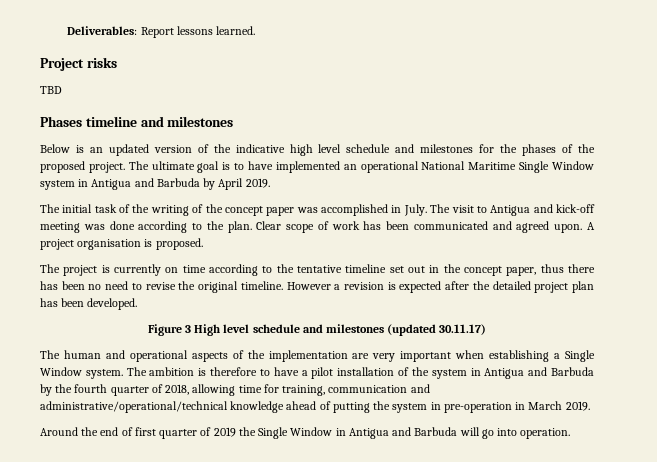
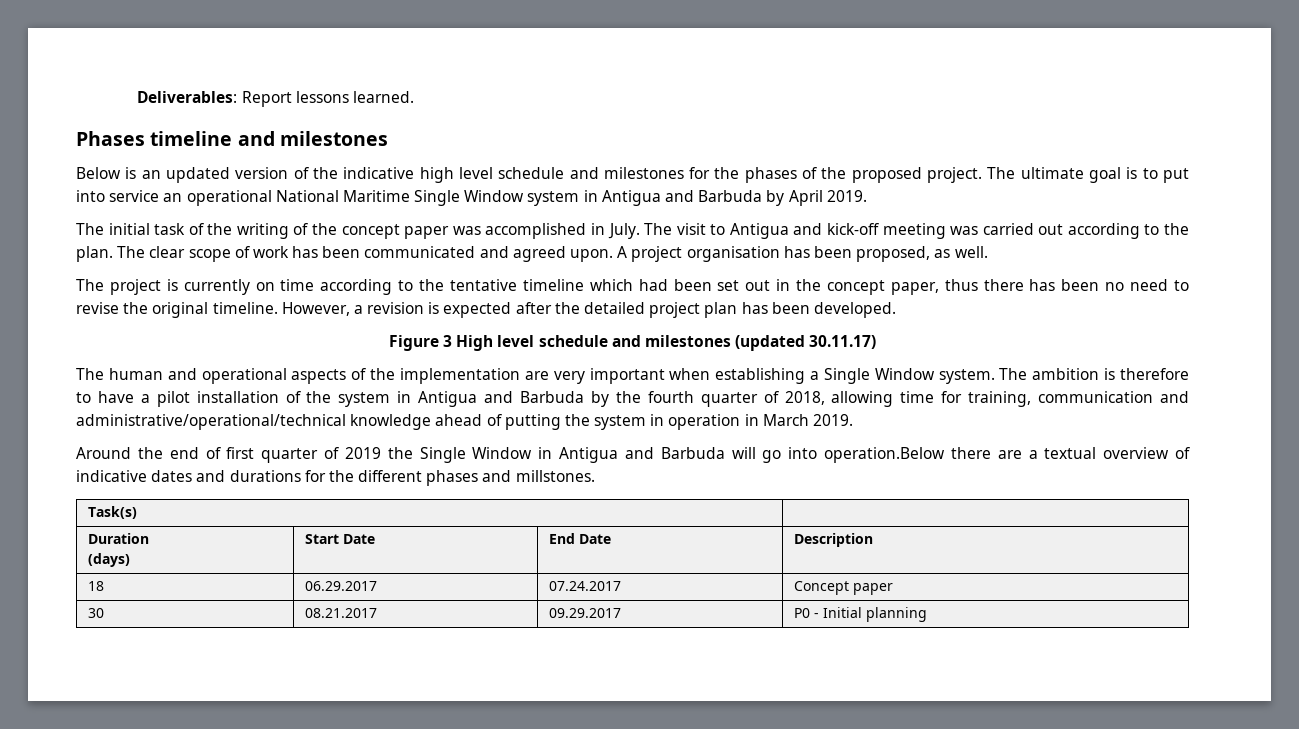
- Project risks
- TBD
- The ultimate goal is to have implemented an operational National Maritime Single Window system in Antigua and Barbuda by April 2019.
+ The ultimate goal is to put into service an operational National Maritime Single Window system in Antigua and Barbuda by April 2019.
- The visit to Antigua and kick-off meeting was done according to the plan.
+ The visit to Antigua and kick-off meeting was carried out according to the plan.
- Clear scope of work has been communicated and agreed upon.
+ The clear scope of work has been communicated and agreed upon.
- A project organisation is proposed.
+ A project organisation has been proposed, as well.
- The project is currently on time according to the tentative timeline set out in the concept paper, thus there has been no need to revise the original timeline.
+ The project is currently on time according to the tentative timeline which had been set out in the concept paper, thus there has been no need to revise the original timeline.
- However a revision is expected after the detailed project plan has been developed.
+ However, a revision is expected after the detailed project plan has been developed.
- The ambition is therefore to have a pilot installation of the system in Antigua and Barbuda by the fourth quarter of 2018, allowing time for training, communication and administrative/operational/technical knowledge ahead of putting the system in pre-operation in March 2019.
+ The ambition is therefore to have a pilot installation of the system in Antigua and Barbuda by the fourth quarter of 2018, allowing time for training, communication and administrative/operational/technical knowledge ahead of putting the system in operation in March 2019.
- Around the end of first quarter of 2019 the Single Window in Antigua and Barbuda will go into operation.
+ Around the end of first quarter of 2019 the Single Window in Antigua and Barbuda will go into operation.Below there are a textual overview of indicative dates and durations for the different phases and millstones.
+ Task(s) |
+ Duration
+ (days) | Start Date | End Date | Description
+ 18 | 06.29.2017 | 07.24.2017 | Concept paper
+ 30 | 08.21.2017 | 09.29.2017 | P0 - Initial planning

